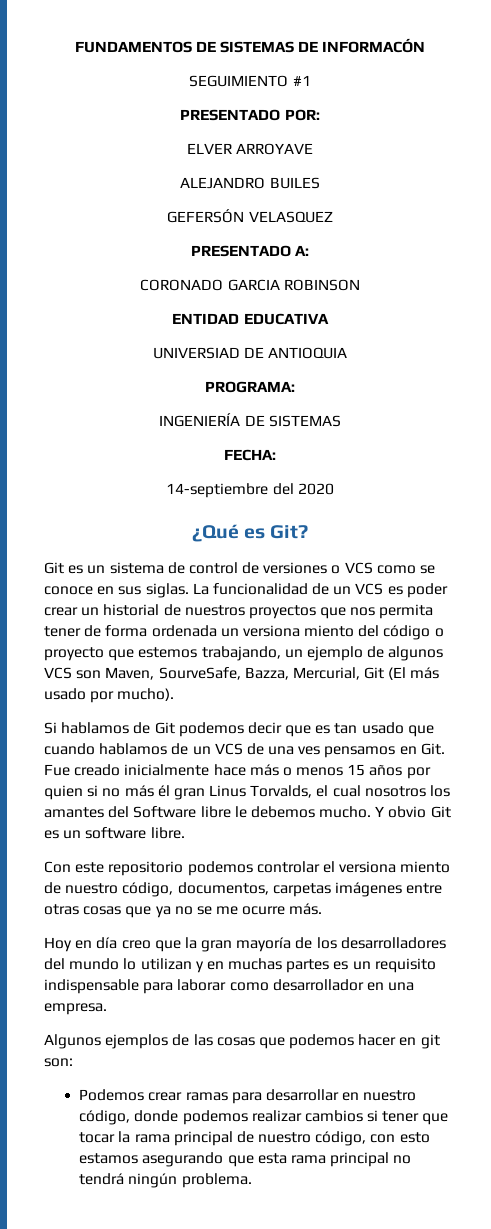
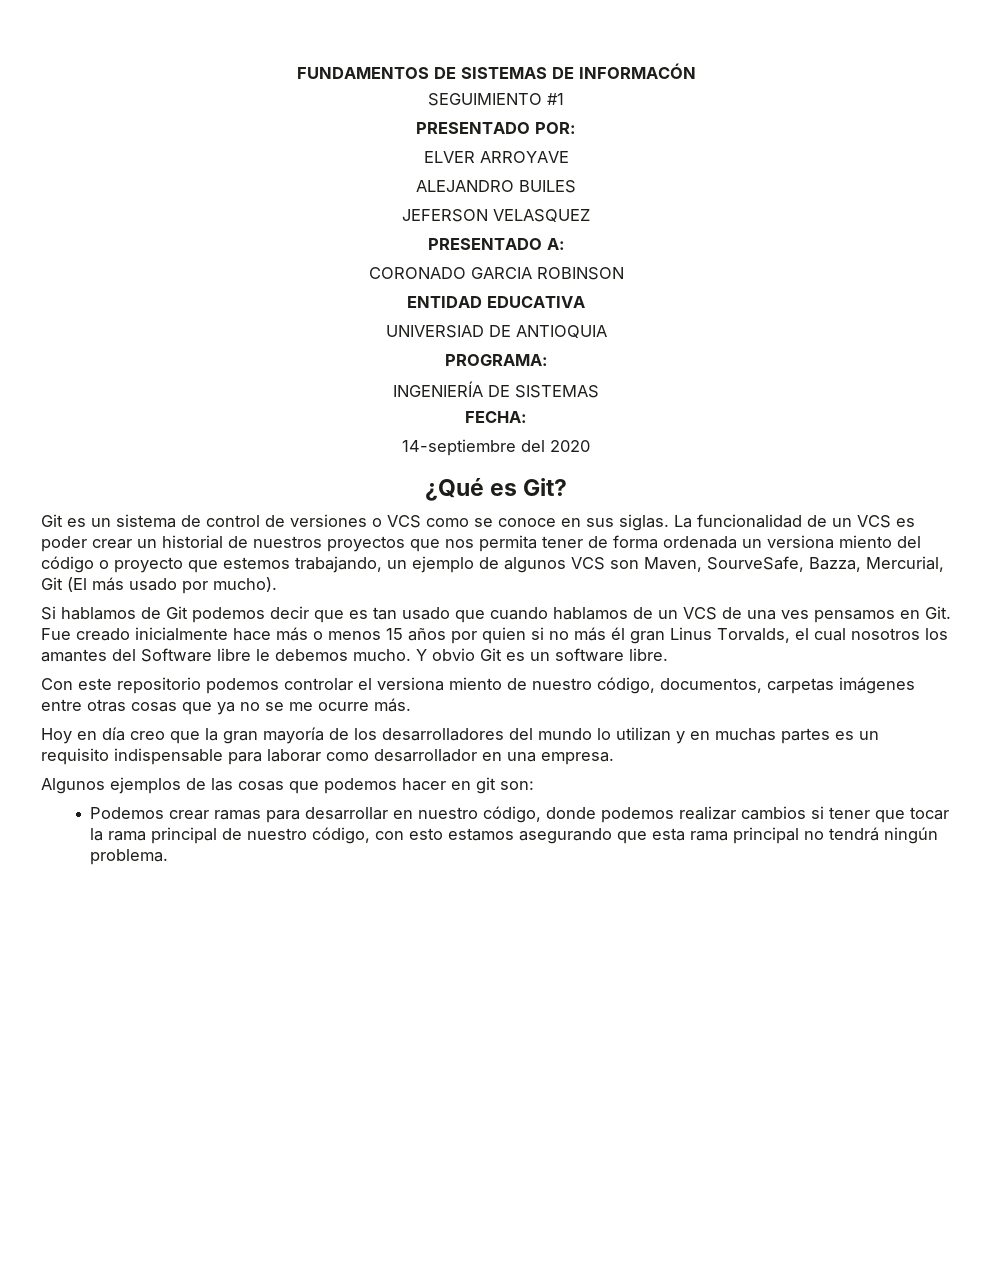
- GEFERSÓN VELASQUEZ
+ JEFERSON VELASQUEZ

